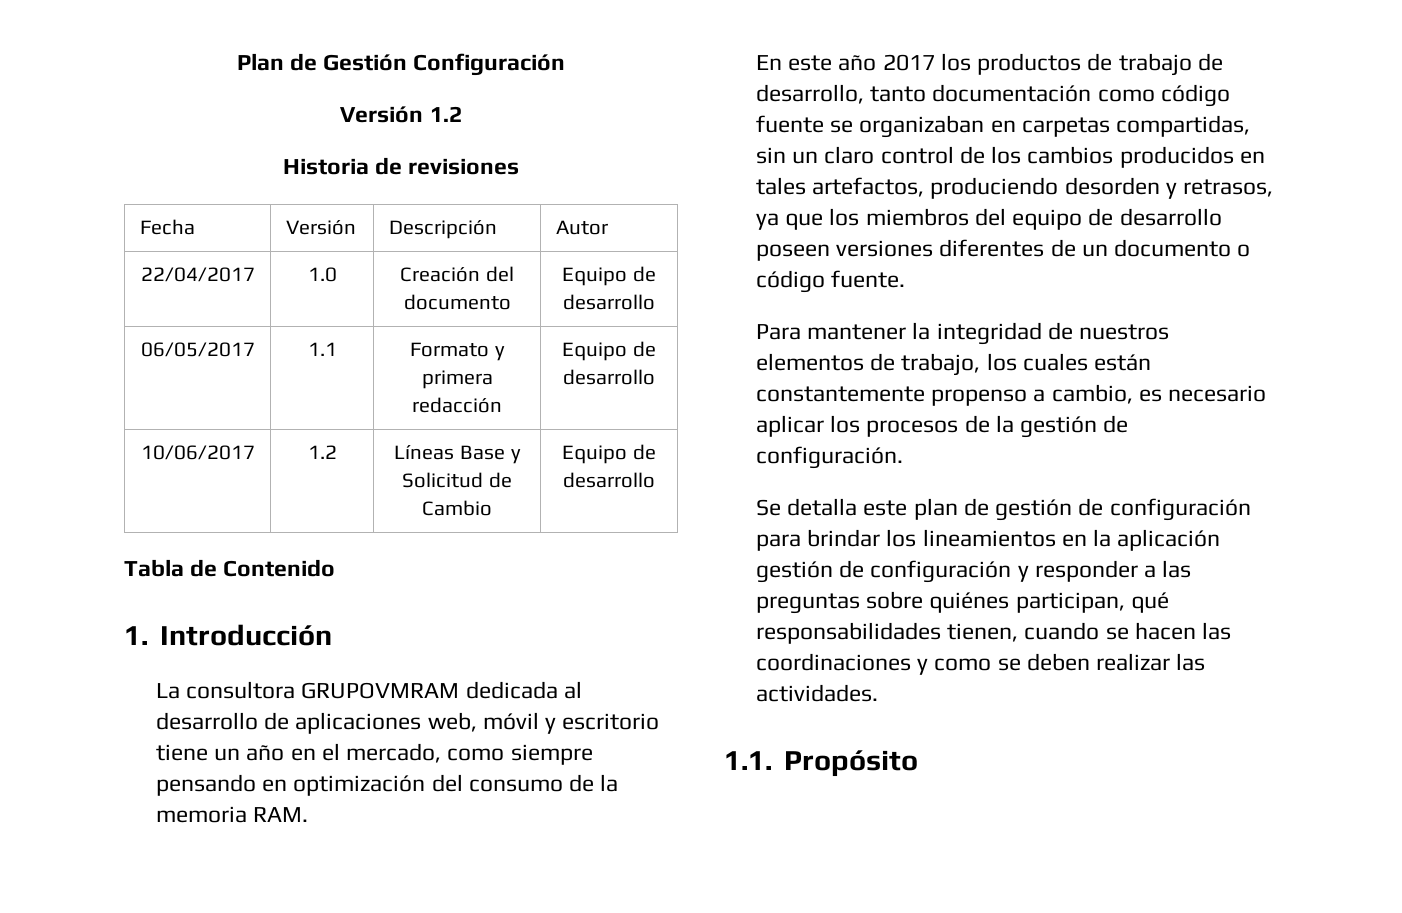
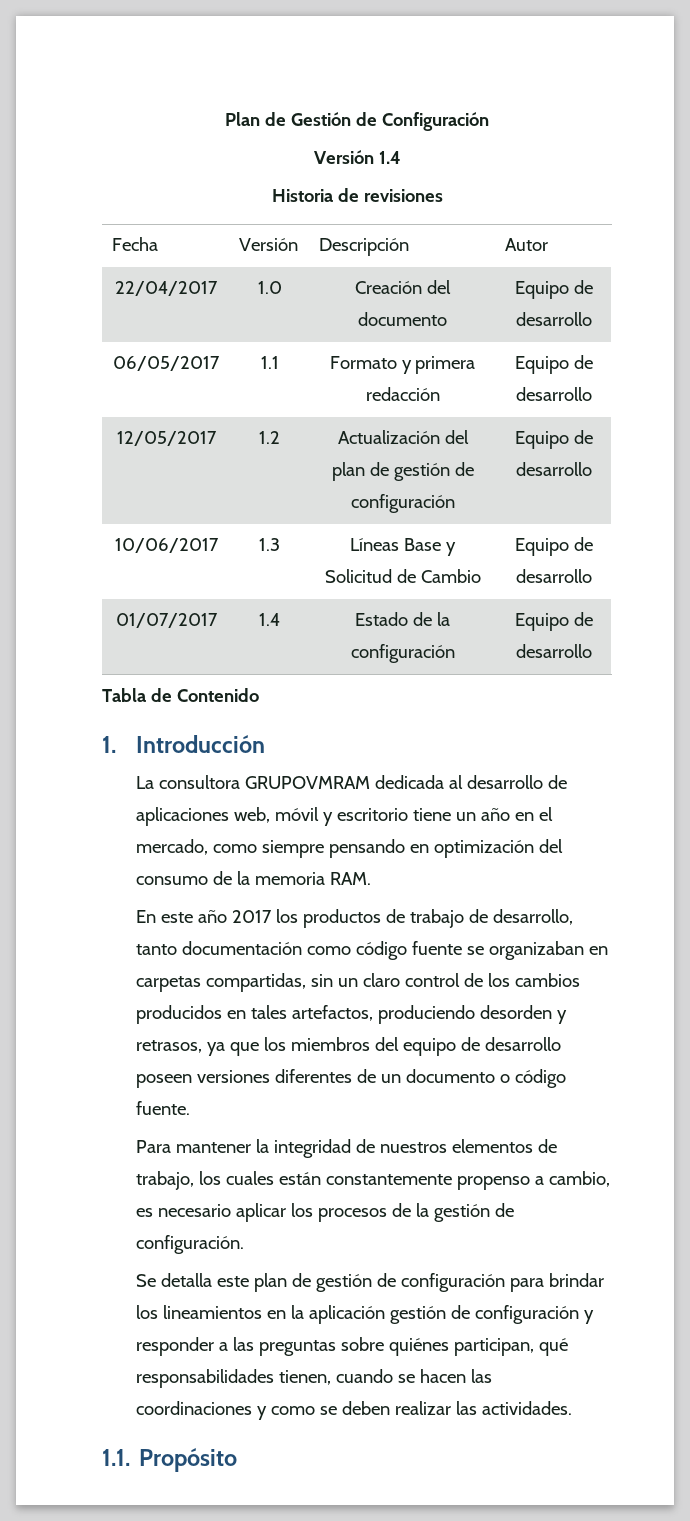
- Plan de Gestión Configuración
+ Plan de Gestión de Configuración
- Versión 1.2
+ Versión 1.4
+ 12/05/2017 | 1.2 | Actualización del plan de gestión de configuración | Equipo de desarrollo
- 10/06/2017 | 1.2 | Líneas Base y Solicitud de Cambio | Equipo de desarrollo
+ 10/06/2017 | 1.3 | Líneas Base y Solicitud de Cambio | Equipo de desarrollo
+ 01/07/2017 | 1.4 | Estado de la configuración | Equipo de desarrollo

